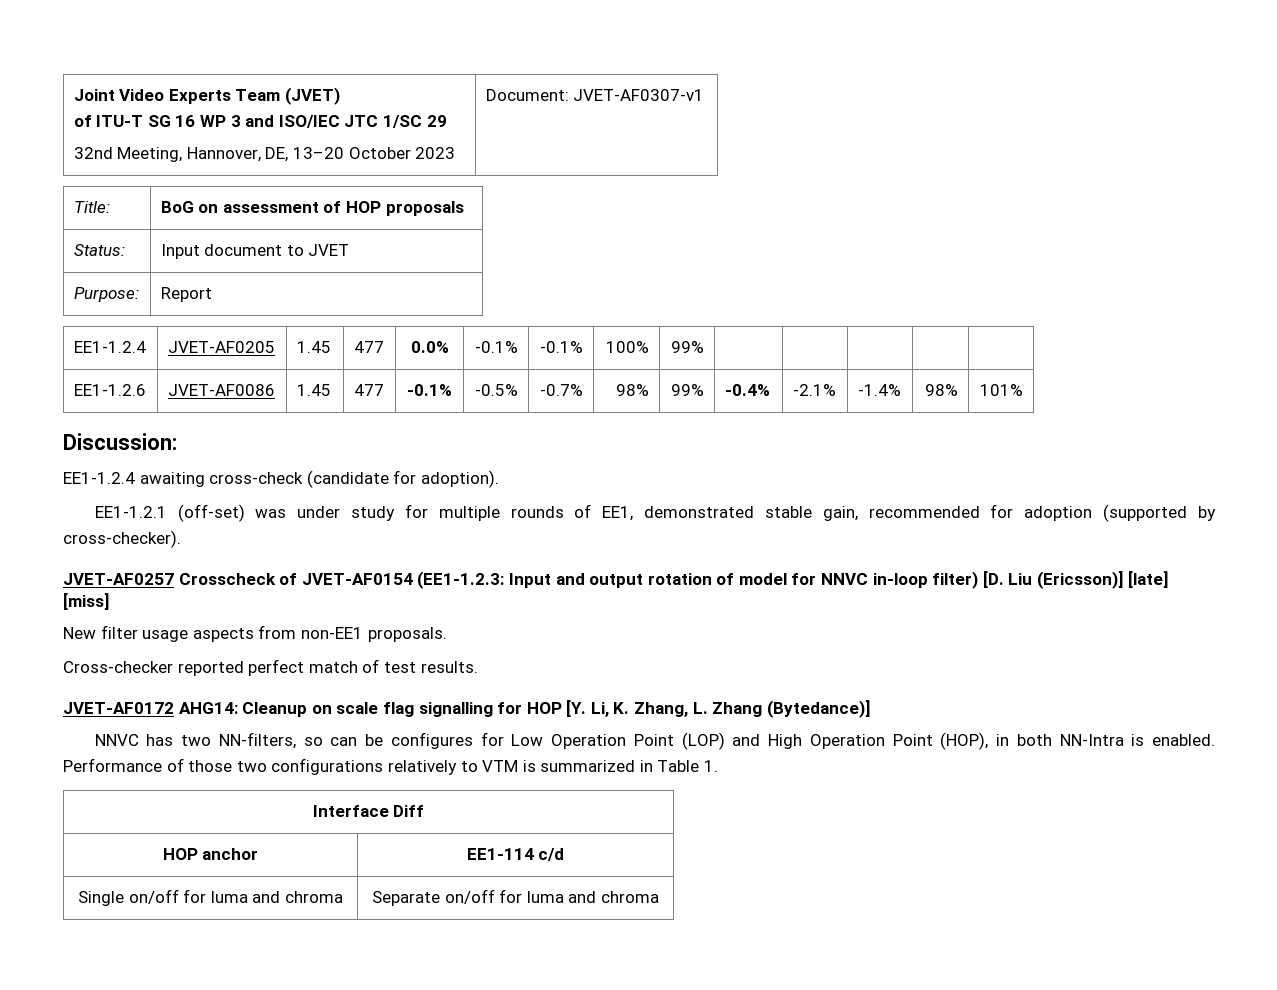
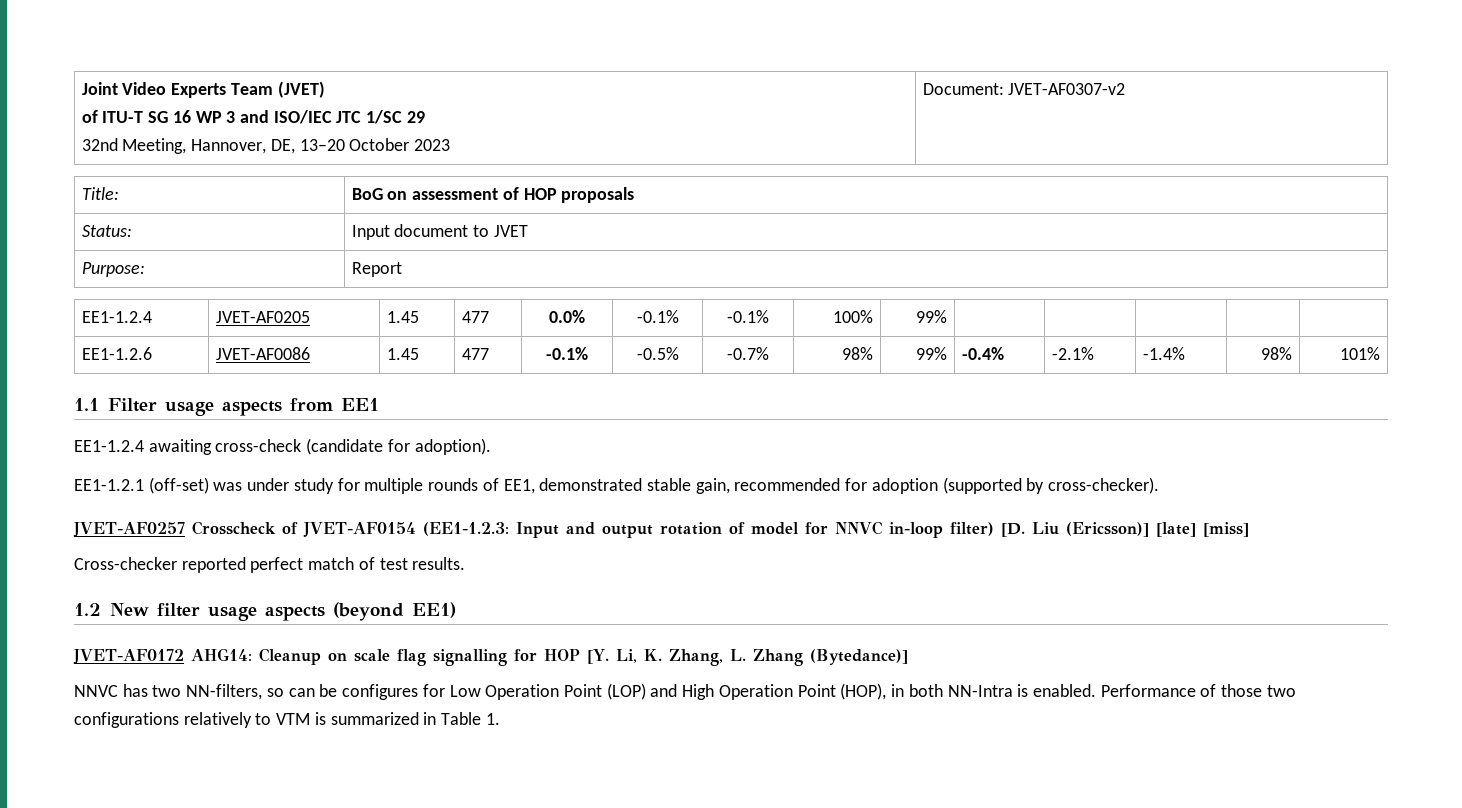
  Joint Video Experts Team (JVET)
  of ITU-T SG 16 WP 3 and ISO/IEC JTC 1/SC 29
- 32nd Meeting, Hannover, DE, 13–20 October 2023 | Document: JVET-AF0307-v1
+ 32nd Meeting, Hannover, DE, 13–20 October 2023 | Document: JVET-AF0307-v2
- Discussion:
+ 1.1 Filter usage aspects from EE1
- New filter usage aspects from non-EE1 proposals.
+ 1.2 New filter usage aspects (beyond EE1)
- Interface Diff
- HOP anchor | EE1-114 c/d
- Single on/off for luma and chroma | Separate on/off for luma and chroma

